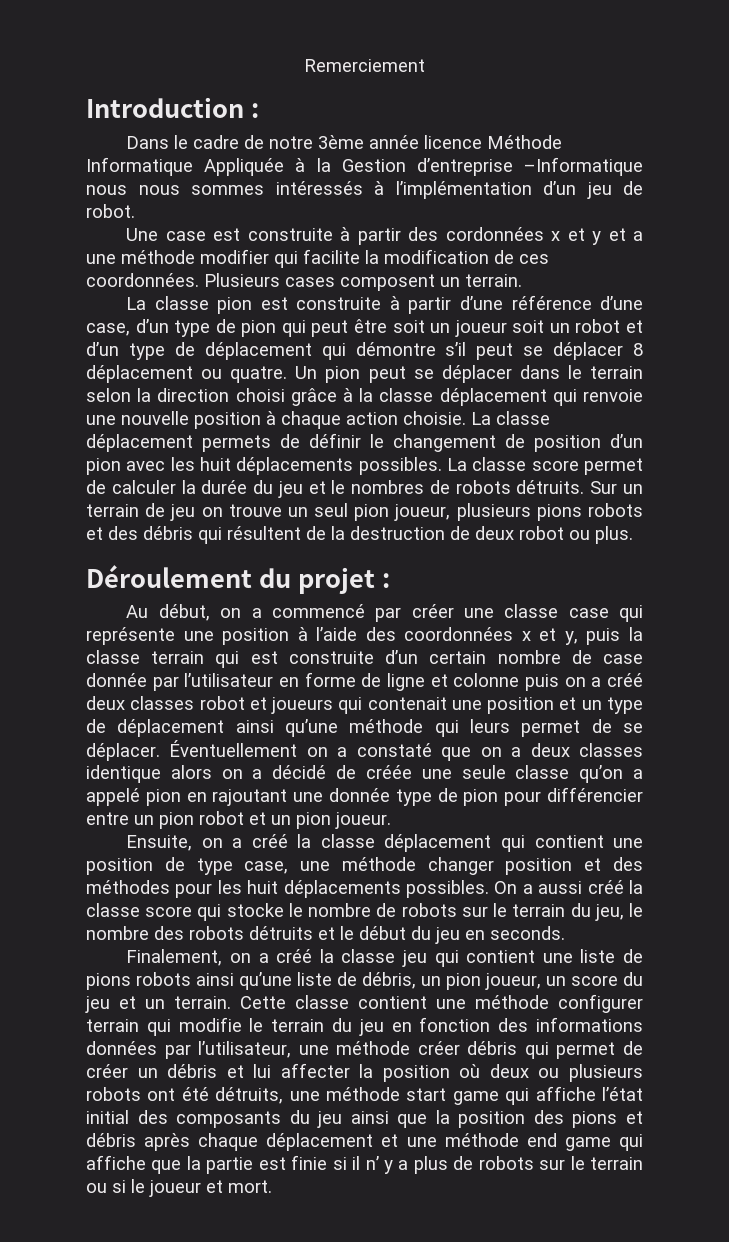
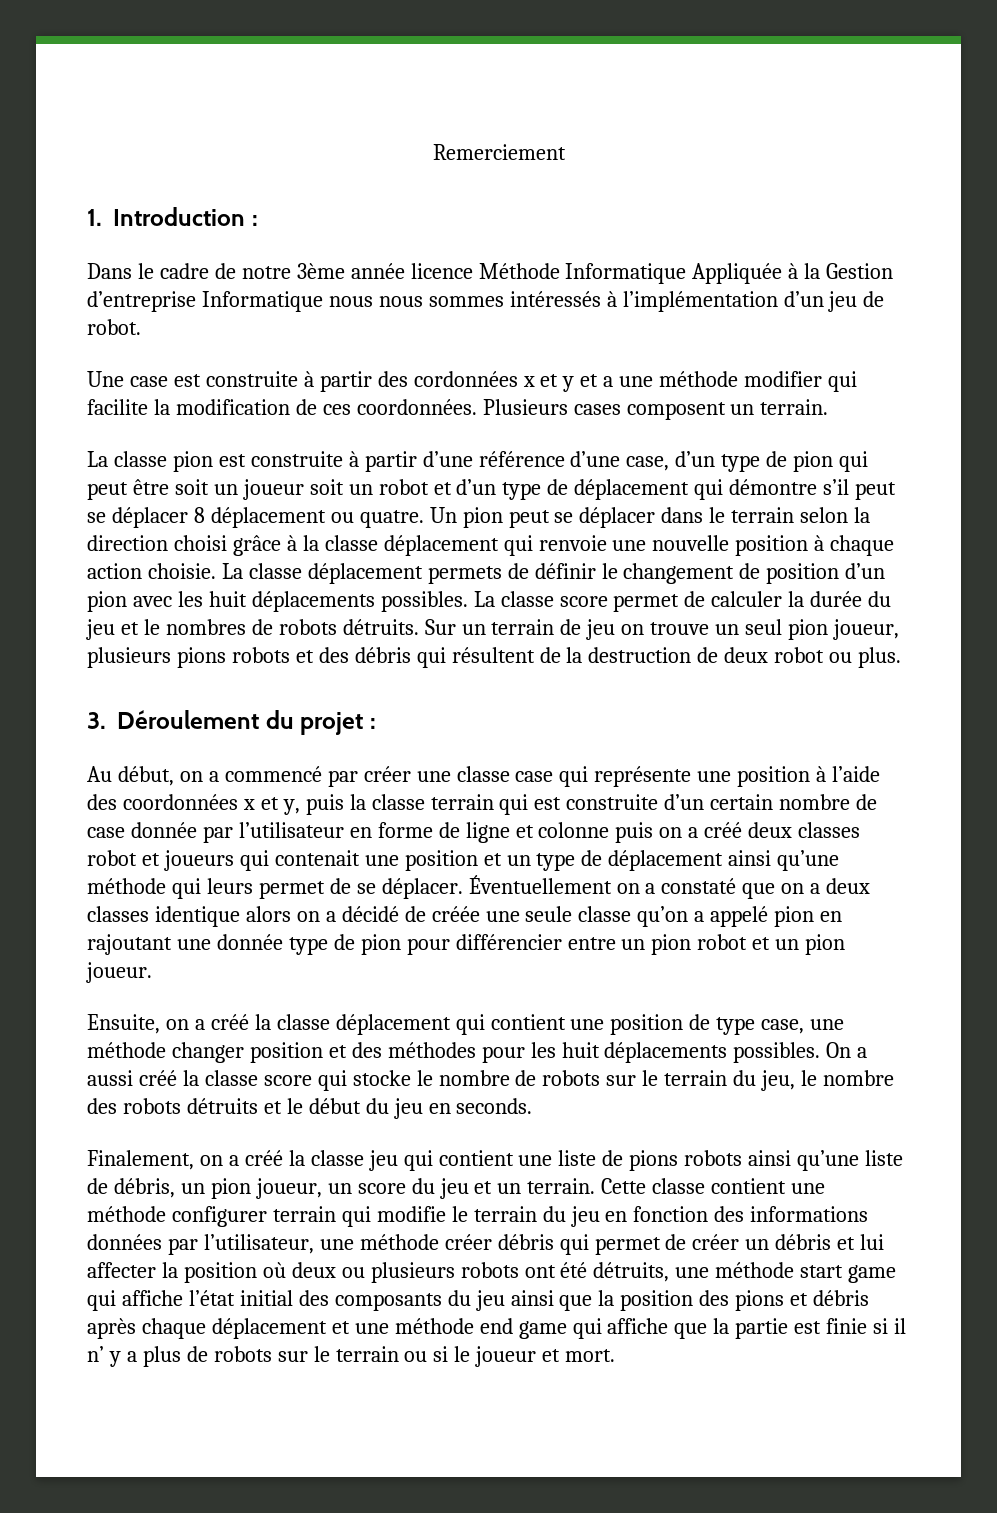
- Introduction :
+ 1. Introduction :
- Dans le cadre de notre 3ème année licence Méthode Informatique Appliquée à la Gestion d’entreprise –Informatique nous nous sommes intéressés à l’implémentation d’un jeu de robot.
+ Dans le cadre de notre 3ème année licence Méthode Informatique Appliquée à la Gestion d’entreprise Informatique nous nous sommes intéressés à l’implémentation d’un jeu de robot.
- Déroulement du projet :
+ 3. Déroulement du projet :

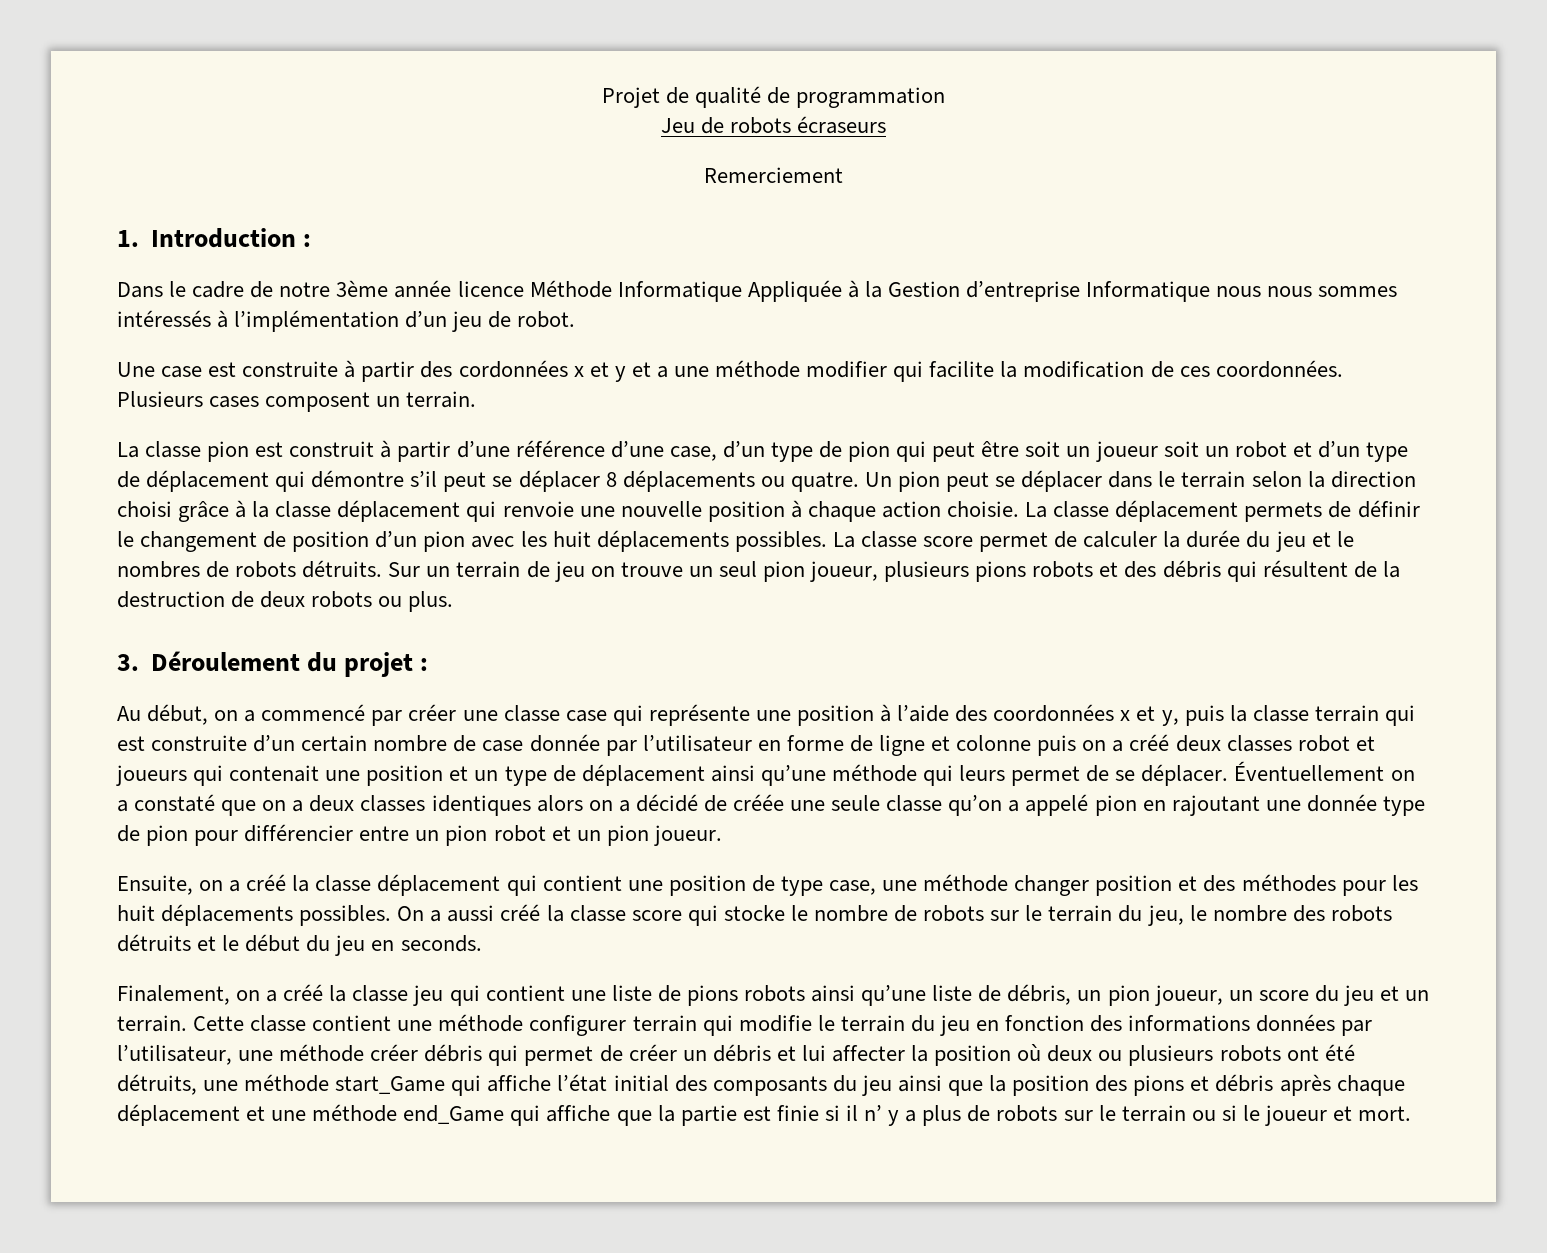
+ Projet de qualité de programmation
+ Jeu de robots écraseurs
- La classe pion est construite à partir d’une référence d’une case, d’un type de pion qui peut être soit un joueur soit un robot et d’un type de déplacement qui démontre s’il peut se déplacer 8 déplacement ou quatre.
+ La classe pion est construit à partir d’une référence d’une case, d’un type de pion qui peut être soit un joueur soit un robot et d’un type de déplacement qui démontre s’il peut se déplacer 8 déplacements ou quatre.
- Sur un terrain de jeu on trouve un seul pion joueur, plusieurs pions robots et des débris qui résultent de la destruction de deux robot ou plus.
+ Sur un terrain de jeu on trouve un seul pion joueur, plusieurs pions robots et des débris qui résultent de la destruction de deux robots ou plus.
- Éventuellement on a constaté que on a deux classes identique alors on a décidé de créée une seule classe qu’on a appelé pion en rajoutant une donnée type de pion pour différencier entre un pion robot et un pion joueur.
+ Éventuellement on a constaté que on a deux classes identiques alors on a décidé de créée une seule classe qu’on a appelé pion en rajoutant une donnée type de pion pour différencier entre un pion robot et un pion joueur.
- Cette classe contient une méthode configurer terrain qui modifie le terrain du jeu en fonction des informations données par l’utilisateur, une méthode créer débris qui permet de créer un débris et lui affecter la position où deux ou plusieurs robots ont été détruits, une méthode start game qui affiche l’état initial des composants du jeu ainsi que la position des pions et débris après chaque déplacement et une méthode end game qui affiche que la partie est finie si il n’ y a plus de robots sur le terrain ou si le joueur et mort.
+ Cette classe contient une méthode configurer terrain qui modifie le terrain du jeu en fonction des informations données par l’utilisateur, une méthode créer débris qui permet de créer un débris et lui affecter la position où deux ou plusieurs robots ont été détruits, une méthode start_Game qui affiche l’état initial des composants du jeu ainsi que la position des pions et débris après chaque déplacement et une méthode end_Game qui affiche que la partie est finie si il n’ y a plus de robots sur le terrain ou si le joueur et mort.

